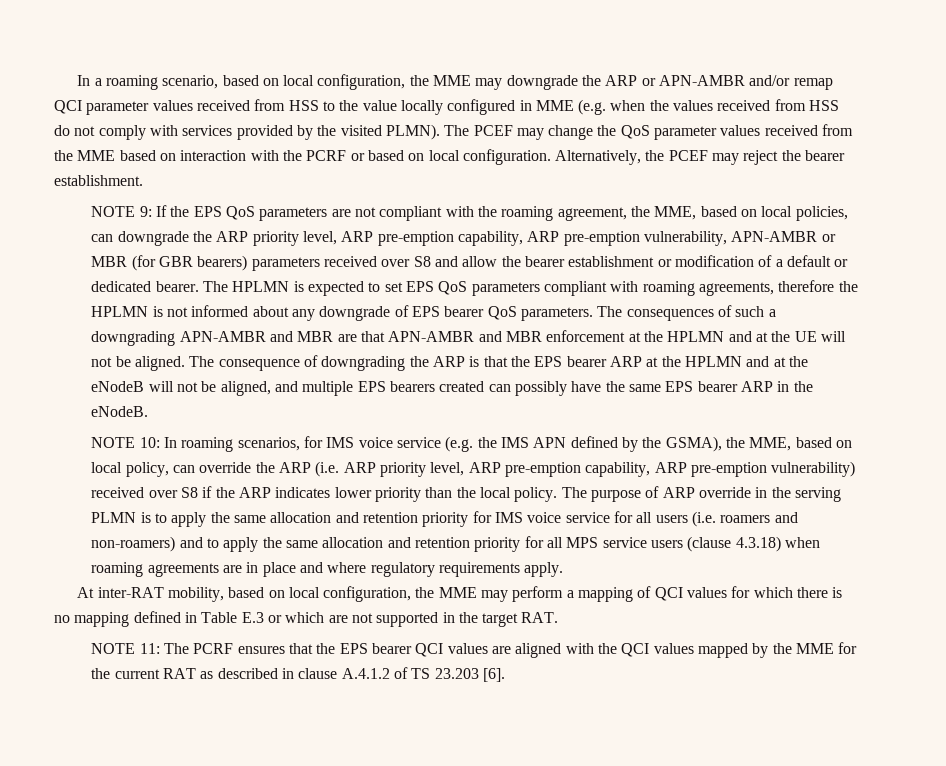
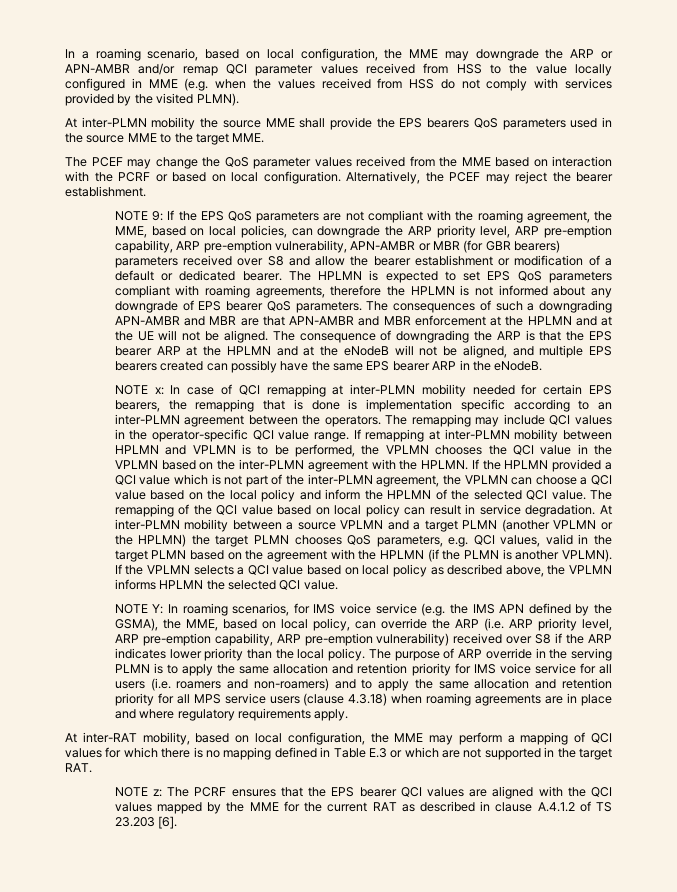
- In a roaming scenario, based on local configuration, the MME may downgrade the ARP or APN-AMBR and/or remap QCI parameter values received from HSS to the value locally configured in MME (e.g. when the values received from HSS do not comply with services provided by the visited PLMN). The PCEF may change the QoS parameter values received from the MME based on interaction with the PCRF or based on local configuration.
+ In a roaming scenario, based on local configuration, the MME may downgrade the ARP or APN-AMBR and/or remap QCI parameter values received from HSS to the value locally configured in MME (e.g. when the values received from HSS do not comply with services provided by the visited PLMN).
+ At inter-PLMN mobility the source MME shall provide the EPS bearers QoS parameters used in the source MME to the target MME.
+ The PCEF may change the QoS parameter values received from the MME based on interaction with the PCRF or based on local configuration.
- NOTE 10: In roaming scenarios, for IMS voice service (e.g. the IMS APN defined by the GSMA), the MME, based on local policy, can override the ARP (i.e. ARP priority level, ARP pre-emption capability, ARP pre-emption vulnerability) received over S8 if the ARP indicates lower priority than the local policy.
+ NOTE x: In case of QCI remapping at inter-PLMN mobility needed for certain EPS bearers, the remapping that is done is implementation specific according to an inter-PLMN agreement between the operators. The remapping may include QCI values in the operator-specific QCI value range. If remapping at inter-PLMN mobility between HPLMN and VPLMN is to be performed, the VPLMN chooses the QCI value in the VPLMN based on the inter-PLMN agreement with the HPLMN. If the HPLMN provided a QCI value which is not part of the inter-PLMN agreement, the VPLMN can choose a QCI value based on the local policy and inform the HPLMN of the selected QCI value. The remapping of the QCI value based on local policy can result in service degradation. At inter-PLMN mobility between a source VPLMN and a target PLMN (another VPLMN or the HPLMN) the target PLMN chooses QoS parameters, e.g. QCI values, valid in the target PLMN based on the agreement with the HPLMN (if the PLMN is another VPLMN). If the VPLMN selects a QCI value based on local policy as described above, the VPLMN informs HPLMN the selected QCI value.
+ NOTE Y: In roaming scenarios, for IMS voice service (e.g. the IMS APN defined by the GSMA), the MME, based on local policy, can override the ARP (i.e. ARP priority level, ARP pre-emption capability, ARP pre-emption vulnerability) received over S8 if the ARP indicates lower priority than the local policy.
- NOTE 11: The PCRF ensures that the EPS bearer QCI values are aligned with the QCI values mapped by the MME for the current RAT as described in clause A.4.1.2 of TS 23.203 [6].
+ NOTE z: The PCRF ensures that the EPS bearer QCI values are aligned with the QCI values mapped by the MME for the current RAT as described in clause A.4.1.2 of TS 23.203 [6].

